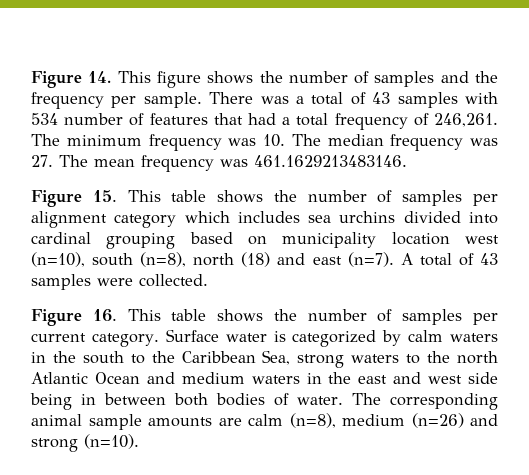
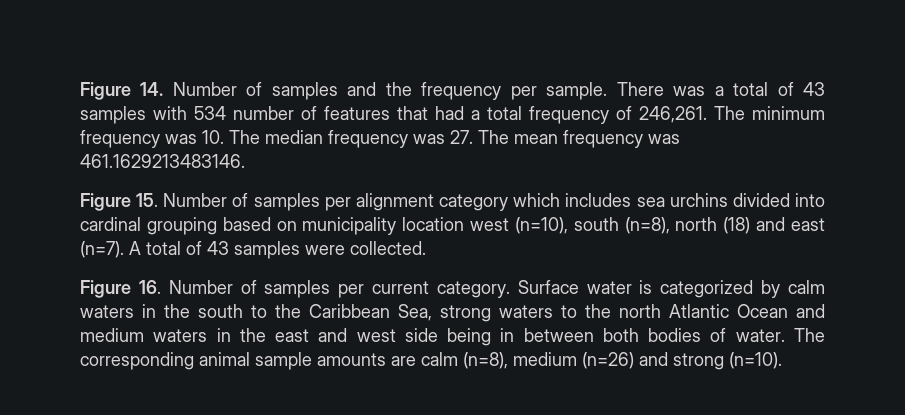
- Figure 14. This figure shows the number of samples and the frequency per sample.
+ Figure 14. Number of samples and the frequency per sample.
- Figure 15. This table shows the number of samples per alignment category which includes sea urchins divided into cardinal grouping based on municipality location west (n=10), south (n=8), north (18) and east (n=7).
+ Figure 15. Number of samples per alignment category which includes sea urchins divided into cardinal grouping based on municipality location west (n=10), south (n=8), north (18) and east (n=7).
- Figure 16. This table shows the number of samples per current category.
+ Figure 16. Number of samples per current category.

